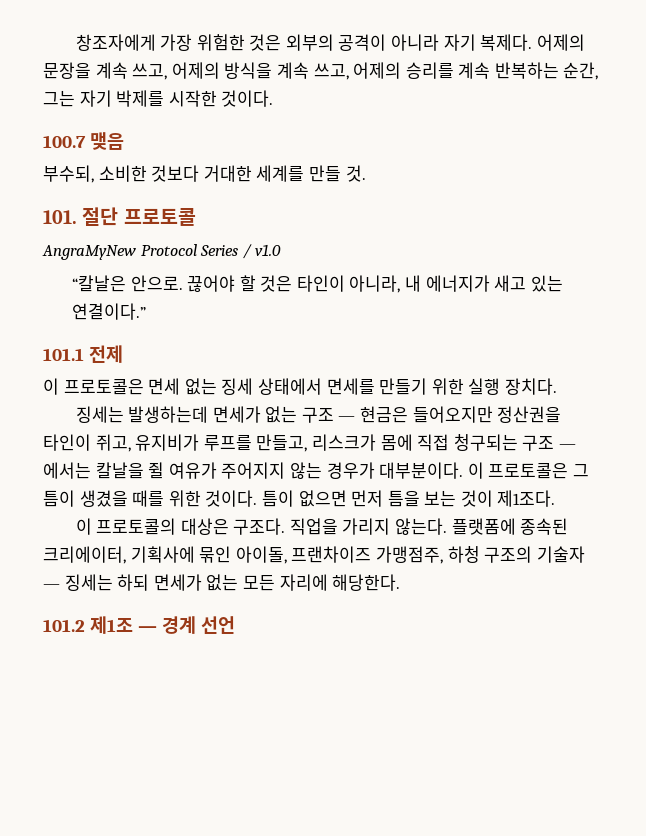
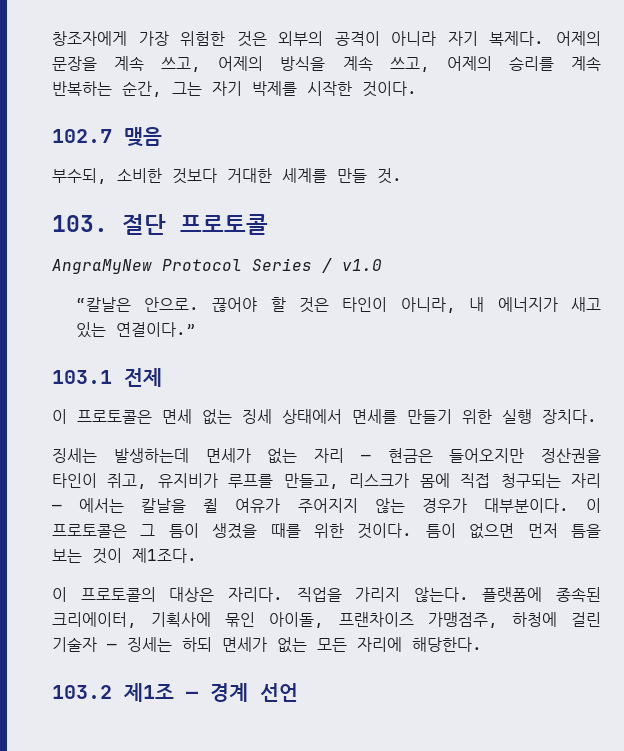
- 100.7 맺음
+ 102.7 맺음
- 101. 절단 프로토콜
+ 103. 절단 프로토콜
- 101.1 전제
+ 103.1 전제
- 징세는 발생하는데 면세가 없는 구조 — 현금은 들어오지만 정산권을 타인이 쥐고, 유지비가 루프를 만들고, 리스크가 몸에 직접 청구되는 구조 — 에서는 칼날을 쥘 여유가 주어지지 않는 경우가 대부분이다.
+ 징세는 발생하는데 면세가 없는 자리 — 현금은 들어오지만 정산권을 타인이 쥐고, 유지비가 루프를 만들고, 리스크가 몸에 직접 청구되는 자리 — 에서는 칼날을 쥘 여유가 주어지지 않는 경우가 대부분이다.
- 이 프로토콜의 대상은 구조다.
+ 이 프로토콜의 대상은 자리다.
- 플랫폼에 종속된 크리에이터, 기획사에 묶인 아이돌, 프랜차이즈 가맹점주, 하청 구조의 기술자 — 징세는 하되 면세가 없는 모든 자리에 해당한다.
+ 플랫폼에 종속된 크리에이터, 기획사에 묶인 아이돌, 프랜차이즈 가맹점주, 하청에 걸린 기술자 — 징세는 하되 면세가 없는 모든 자리에 해당한다.
- 101.2 제1조 — 경계 선언
+ 103.2 제1조 — 경계 선언

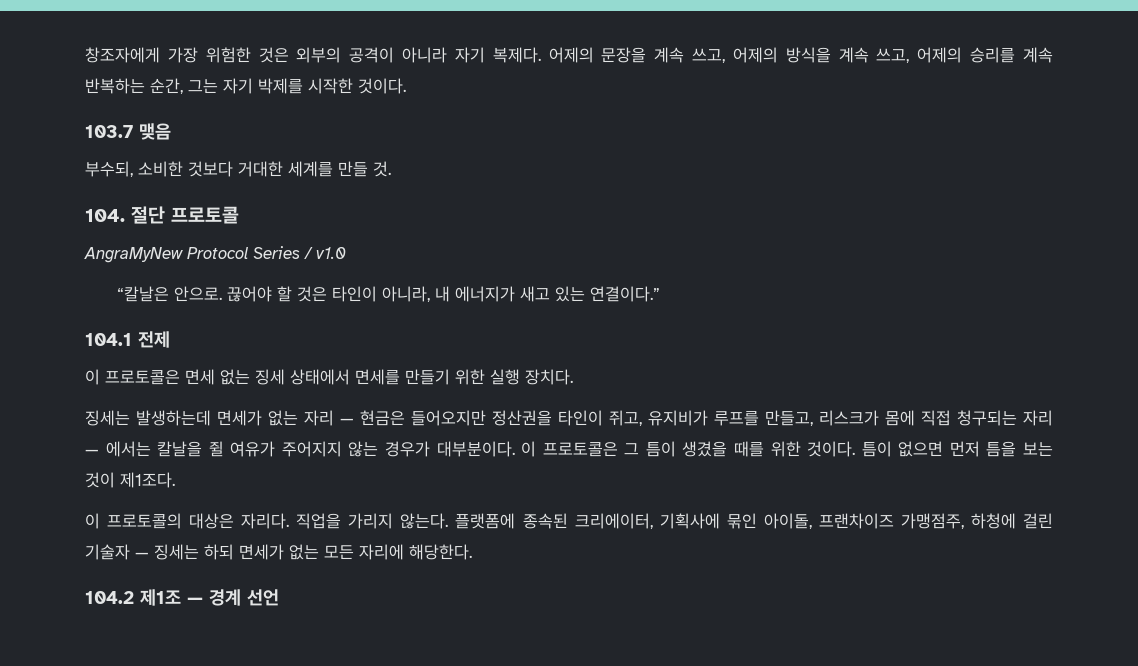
- 102.7 맺음
+ 103.7 맺음
- 103. 절단 프로토콜
+ 104. 절단 프로토콜
- 103.1 전제
+ 104.1 전제
- 103.2 제1조 — 경계 선언
+ 104.2 제1조 — 경계 선언

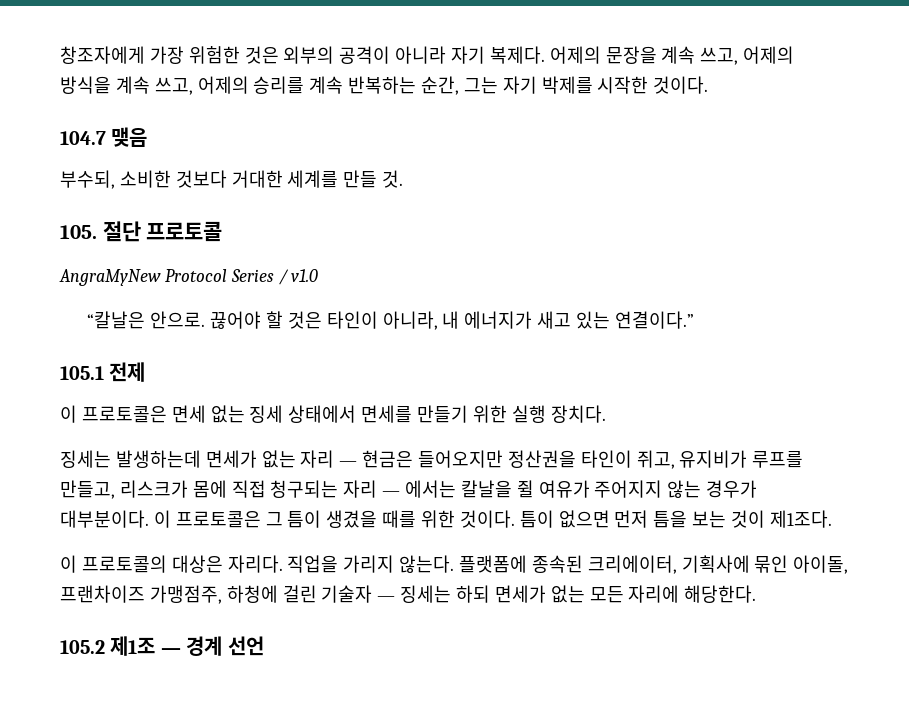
- 103.7 맺음
+ 104.7 맺음
- 104. 절단 프로토콜
+ 105. 절단 프로토콜
- 104.1 전제
+ 105.1 전제
- 104.2 제1조 — 경계 선언
+ 105.2 제1조 — 경계 선언

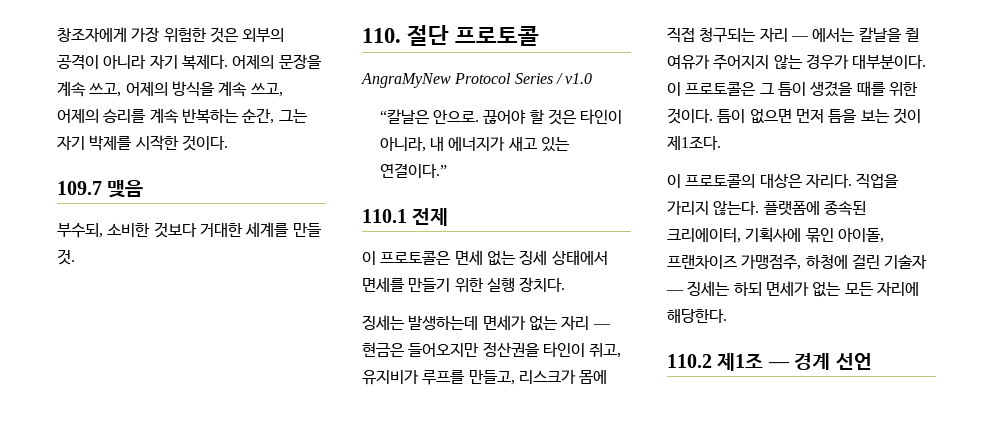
- 104.7 맺음
+ 109.7 맺음
- 105. 절단 프로토콜
+ 110. 절단 프로토콜
- 105.1 전제
+ 110.1 전제
- 105.2 제1조 — 경계 선언
+ 110.2 제1조 — 경계 선언

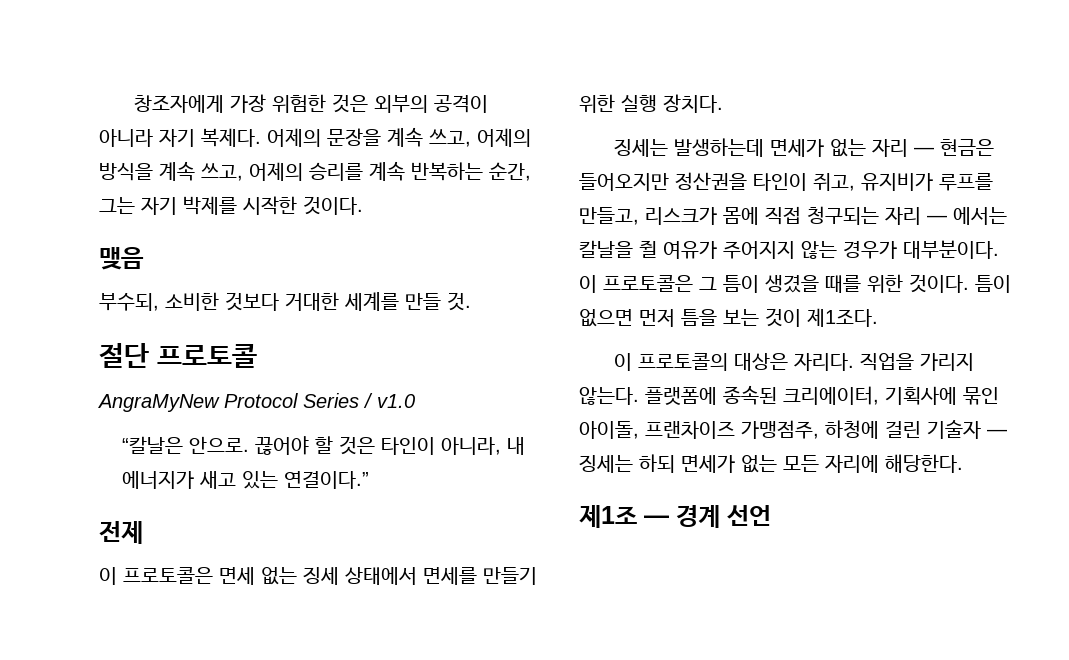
- 109.7 맺음
+ 맺음
- 110. 절단 프로토콜
+ 절단 프로토콜
- 110.1 전제
+ 전제
- 110.2 제1조 — 경계 선언
+ 제1조 — 경계 선언

